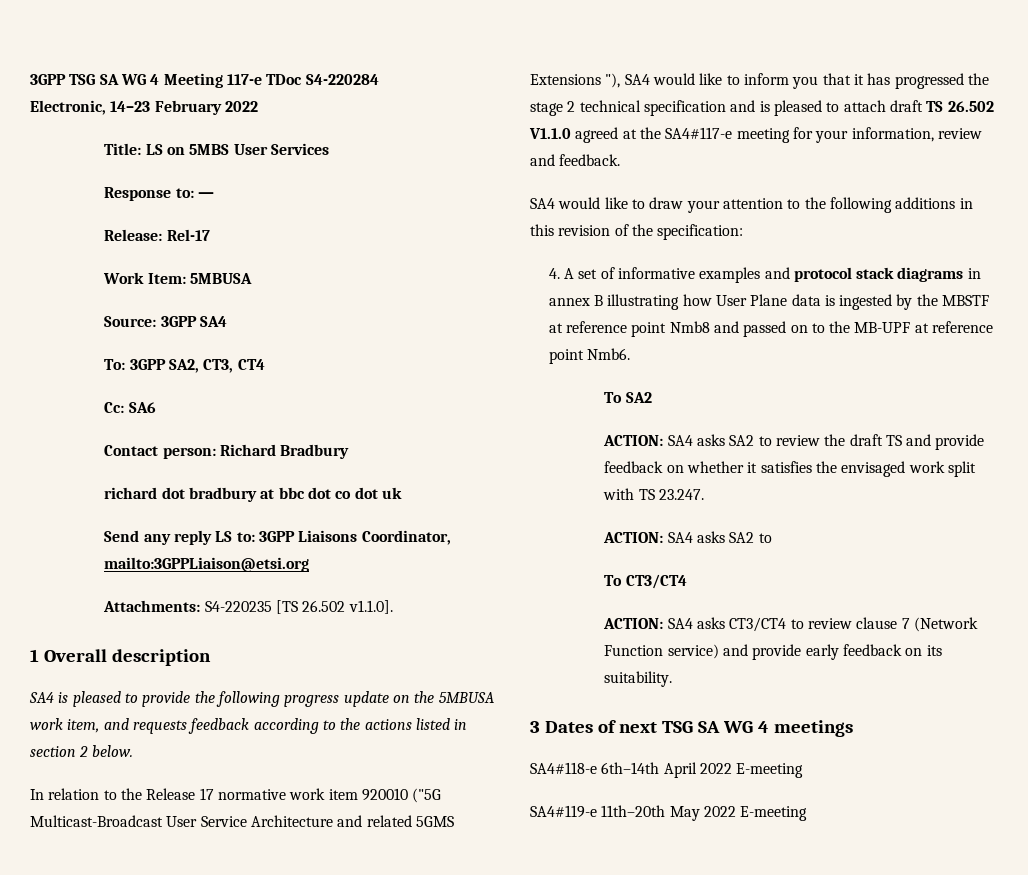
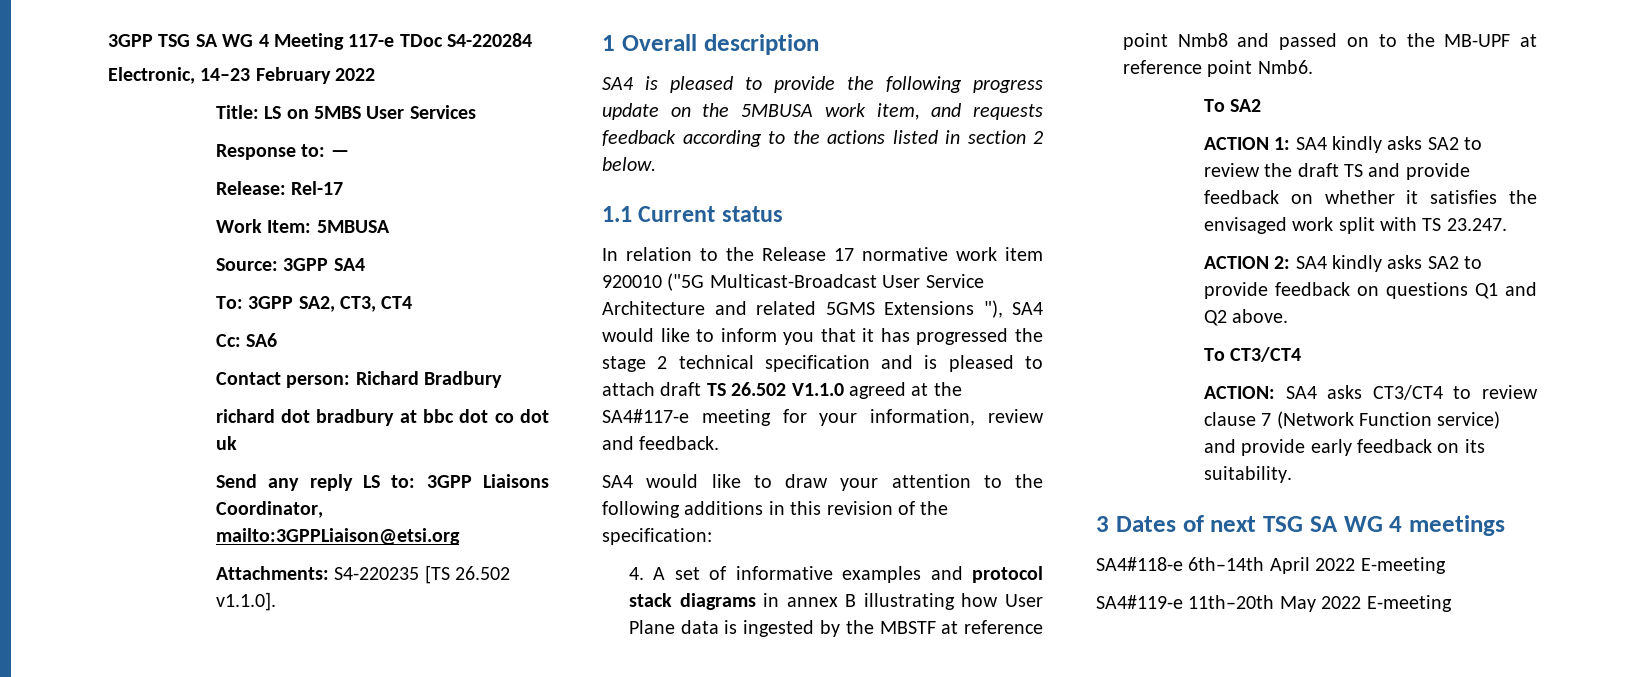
+ 1.1 Current status
- ACTION: SA4 asks SA2 to review the draft TS and provide feedback on whether it satisfies the envisaged work split with TS 23.247.
- ACTION: SA4 asks SA2 to
+ ACTION 1: SA4 kindly asks SA2 to review the draft TS and provide feedback on whether it satisfies the envisaged work split with TS 23.247.
+ ACTION 2: SA4 kindly asks SA2 to provide feedback on questions Q1 and Q2 above.

